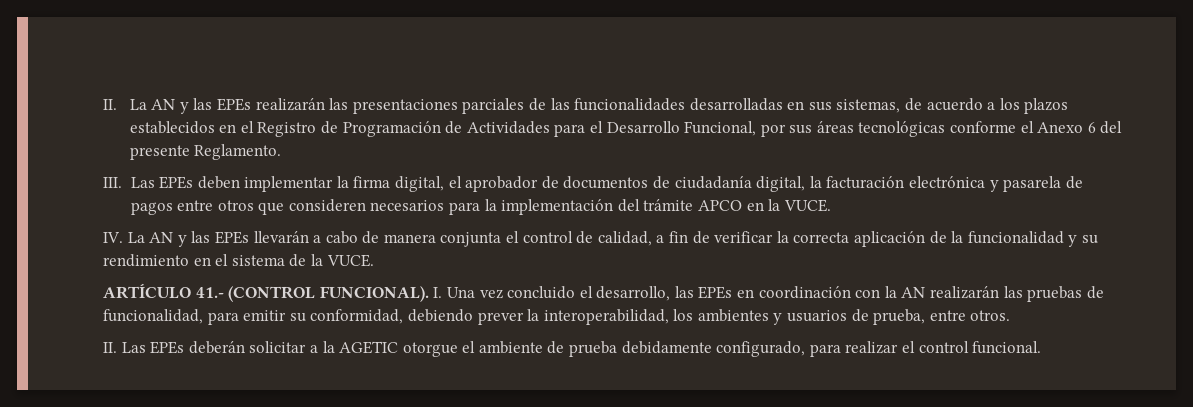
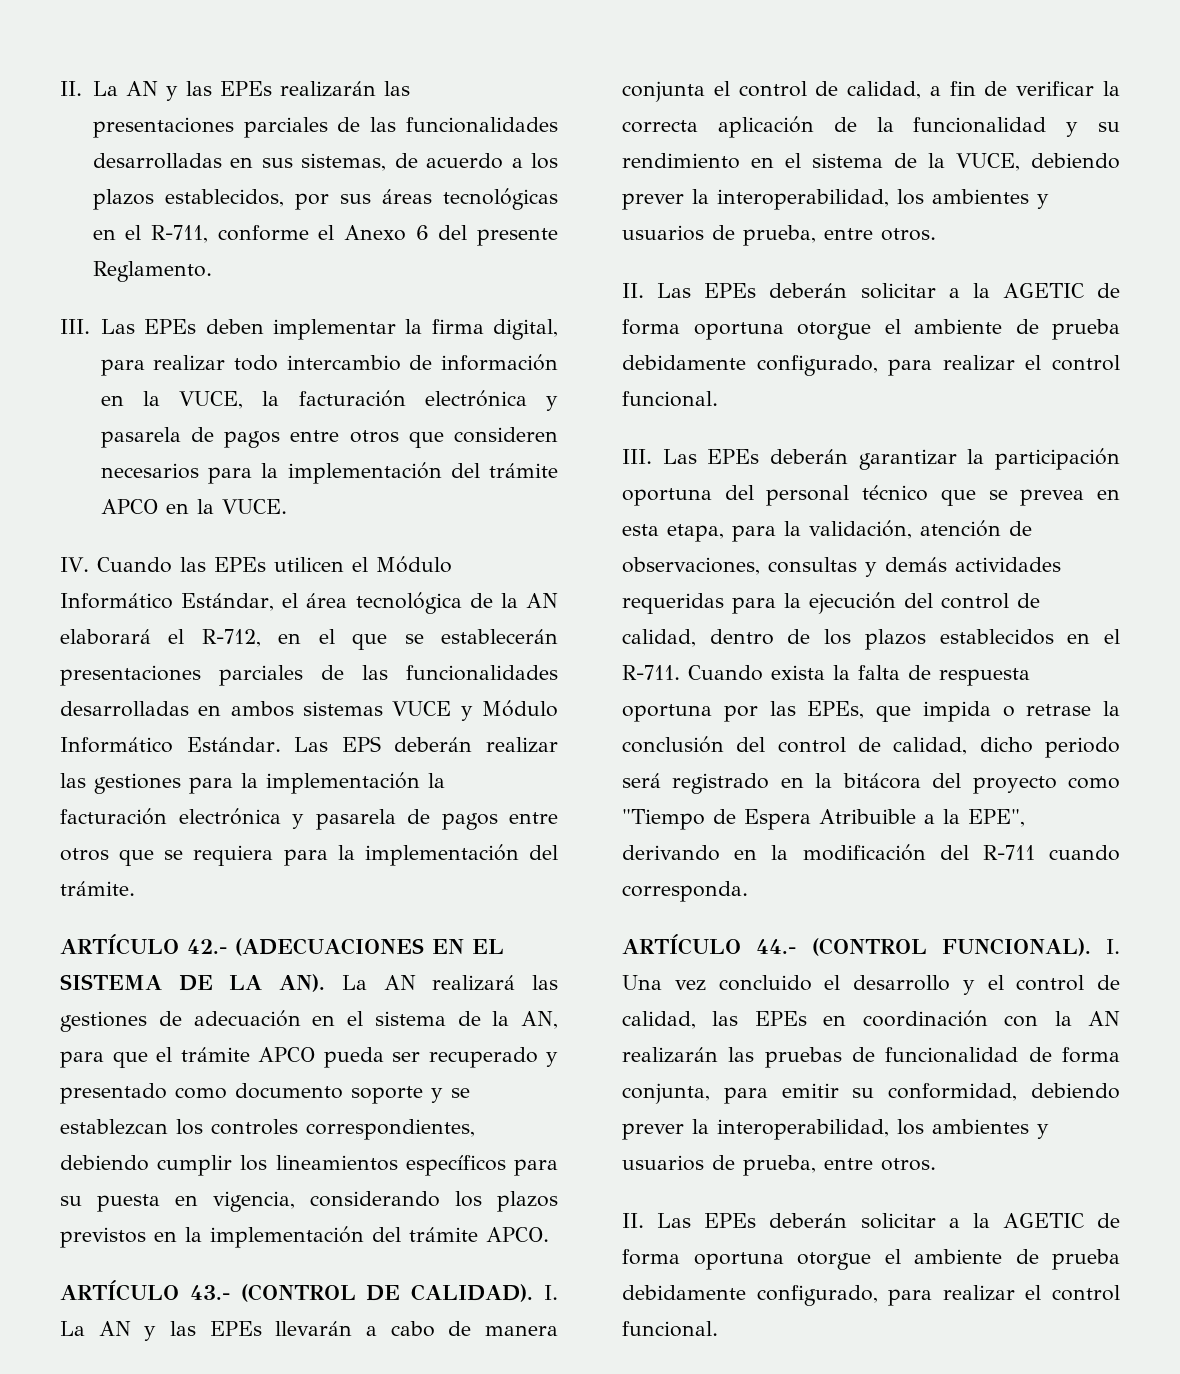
- II. La AN y las EPEs realizarán las presentaciones parciales de las funcionalidades desarrolladas en sus sistemas, de acuerdo a los plazos establecidos en el Registro de Programación de Actividades para el Desarrollo Funcional, por sus áreas tecnológicas conforme el Anexo 6 del presente Reglamento.
+ II. La AN y las EPEs realizarán las presentaciones parciales de las funcionalidades desarrolladas en sus sistemas, de acuerdo a los plazos establecidos, por sus áreas tecnológicas en el R-711, conforme el Anexo 6 del presente Reglamento.
- III. Las EPEs deben implementar la firma digital, el aprobador de documentos de ciudadanía digital, la facturación electrónica y pasarela de pagos entre otros que consideren necesarios para la implementación del trámite APCO en la VUCE.
+ III. Las EPEs deben implementar la firma digital, para realizar todo intercambio de información en la VUCE, la facturación electrónica y pasarela de pagos entre otros que consideren necesarios para la implementación del trámite APCO en la VUCE.
- IV. La AN y las EPEs llevarán a cabo de manera conjunta el control de calidad, a fin de verificar la correcta aplicación de la funcionalidad y su rendimiento en el sistema de la VUCE.
- ARTÍCULO 41.- (CONTROL FUNCIONAL).
+ IV. Cuando las EPEs utilicen el Módulo Informático Estándar, el área tecnológica de la AN elaborará el R-712, en el que se establecerán presentaciones parciales de las funcionalidades desarrolladas en ambos sistemas VUCE y Módulo Informático Estándar. Las EPS deberán realizar las gestiones para la implementación la facturación electrónica y pasarela de pagos entre otros que se requiera para la implementación del trámite.
+ ARTÍCULO 42.- (ADECUACIONES EN EL SISTEMA DE LA AN). La AN realizará las gestiones de adecuación en el sistema de la AN, para que el trámite APCO pueda ser recuperado y presentado como documento soporte y se establezcan los controles correspondientes, debiendo cumplir los lineamientos específicos para su puesta en vigencia, considerando los plazos previstos en la implementación del trámite APCO.
+ ARTÍCULO 43.- (CONTROL DE CALIDAD). I. La AN y las EPEs llevarán a cabo de manera conjunta el control de calidad, a fin de verificar la correcta aplicación de la funcionalidad y su rendimiento en el sistema de la VUCE, debiendo prever la interoperabilidad, los ambientes y usuarios de prueba, entre otros.
+ II. Las EPEs deberán solicitar a la AGETIC de forma oportuna otorgue el ambiente de prueba debidamente configurado, para realizar el control funcional.
+ III. Las EPEs deberán garantizar la participación oportuna del personal técnico que se prevea en esta etapa, para la validación, atención de observaciones, consultas y demás actividades requeridas para la ejecución del control de calidad, dentro de los plazos establecidos en el R-711. Cuando exista la falta de respuesta oportuna por las EPEs, que impida o retrase la conclusión del control de calidad, dicho periodo será registrado en la bitácora del proyecto como "Tiempo de Espera Atribuible a la EPE", derivando en la modificación del R-711 cuando corresponda.
+ ARTÍCULO 44.- (CONTROL FUNCIONAL).
- I. Una vez concluido el desarrollo, las EPEs en coordinación con la AN realizarán las pruebas de funcionalidad, para emitir su conformidad, debiendo prever la interoperabilidad, los ambientes y usuarios de prueba, entre otros.
- II. Las EPEs deberán solicitar a la AGETIC otorgue el ambiente de prueba debidamente configurado, para realizar el control funcional.
+ I. Una vez concluido el desarrollo y el control de calidad, las EPEs en coordinación con la AN realizarán las pruebas de funcionalidad de forma conjunta, para emitir su conformidad, debiendo prever la interoperabilidad, los ambientes y usuarios de prueba, entre otros.
+ II. Las EPEs deberán solicitar a la AGETIC de forma oportuna otorgue el ambiente de prueba debidamente configurado, para realizar el control funcional.

